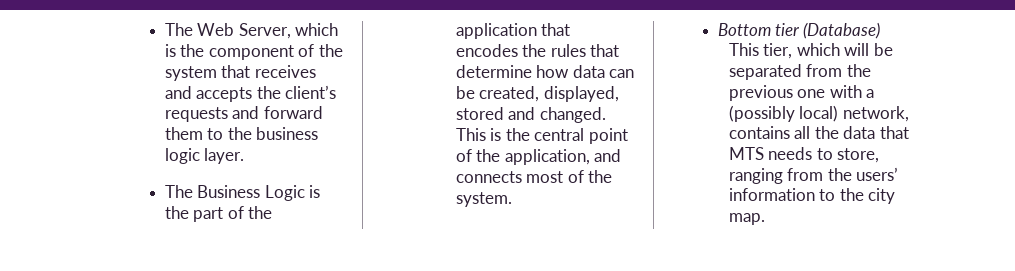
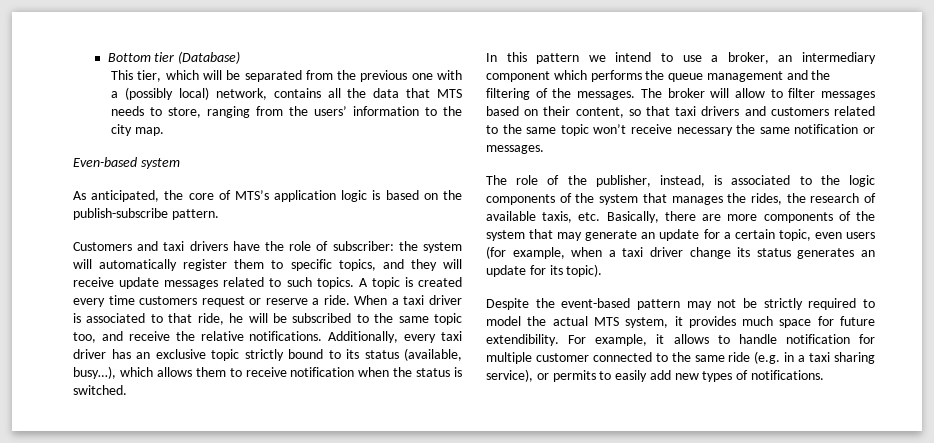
- The Web Server, which is the component of the system that receives and accepts the client’s requests and forward them to the business logic layer.
- The Business Logic is the part of the application that encodes the rules that determine how data can be created, displayed, stored and changed. This is the central point of the application, and connects most of the system.
+ Even-based system
+ As anticipated, the core of MTS’s application logic is based on the publish-subscribe pattern.
+ Customers and taxi drivers have the role of subscriber: the system will automatically register them to specific topics, and they will receive update messages related to such topics. A topic is created every time customers request or reserve a ride. When a taxi driver is associated to that ride, he will be subscribed to the same topic too, and receive the relative notifications. Additionally, every taxi driver has an exclusive topic strictly bound to its status (available, busy…), which allows them to receive notification when the status is switched.
+ In this pattern we intend to use a broker, an intermediary component which performs the queue management and the filtering of the messages. The broker will allow to filter messages based on their content, so that taxi drivers and customers related to the same topic won’t receive necessary the same notification or messages.
+ The role of the publisher, instead, is associated to the logic components of the system that manages the rides, the research of available taxis, etc. Basically, there are more components of the system that may generate an update for a certain topic, even users (for example, when a taxi driver change its status generates an update for its topic).
+ Despite the event-based pattern may not be strictly required to model the actual MTS system, it provides much space for future extendibility. For example, it allows to handle notification for multiple customer connected to the same ride (e.g. in a taxi sharing service), or permits to easily add new types of notifications.

